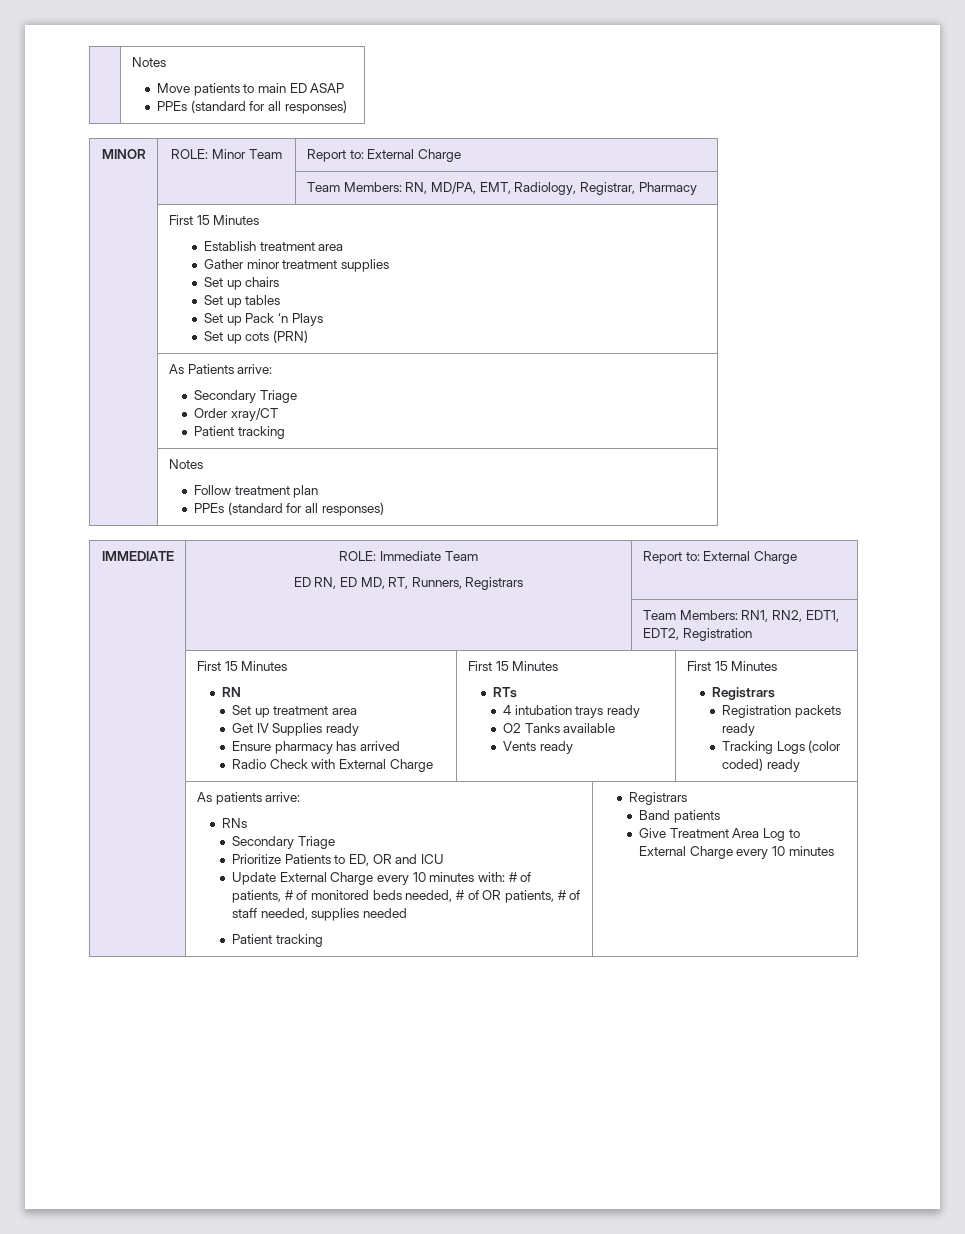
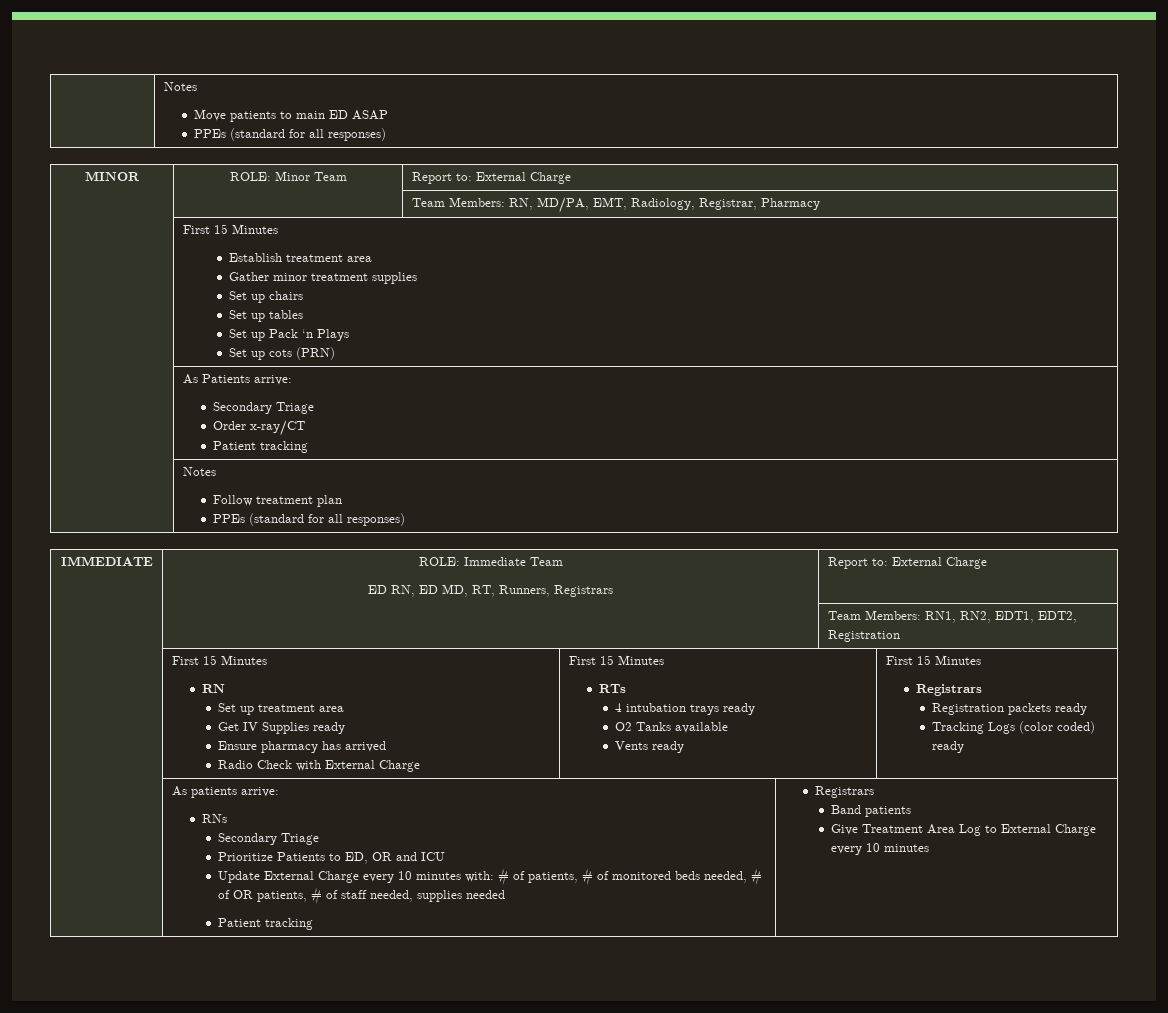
  | As Patients arrive:
  Secondary Triage
- Order xray/CT
+ Order x-ray/CT

